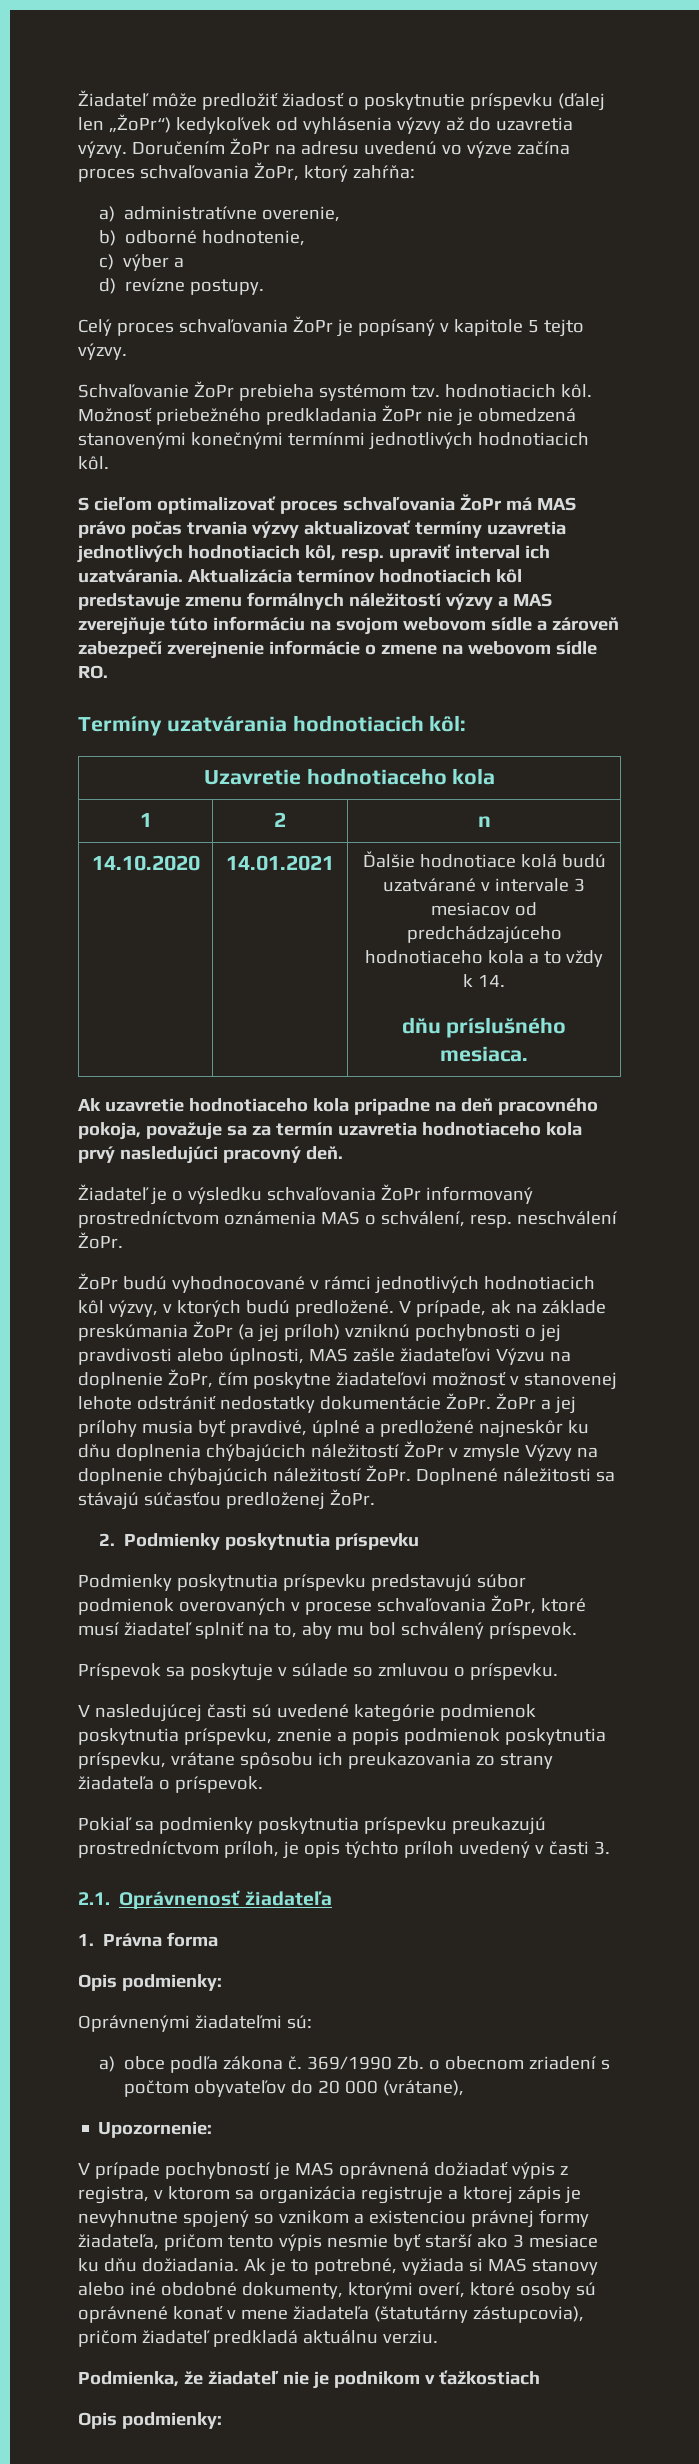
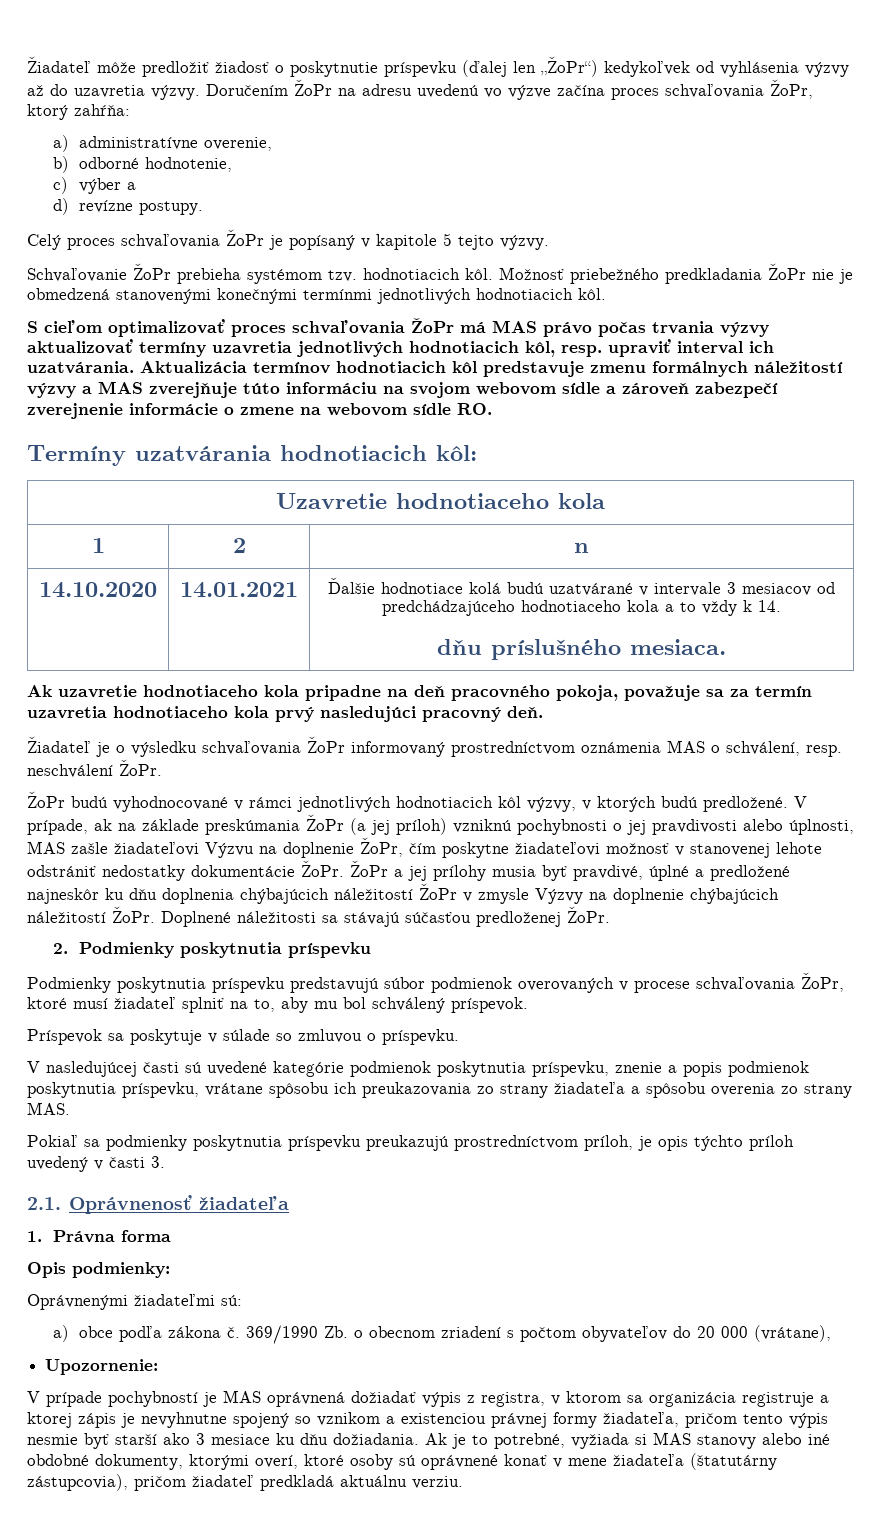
- V nasledujúcej časti sú uvedené kategórie podmienok poskytnutia príspevku, znenie a popis podmienok poskytnutia príspevku, vrátane spôsobu ich preukazovania zo strany žiadateľa o príspevok.
+ V nasledujúcej časti sú uvedené kategórie podmienok poskytnutia príspevku, znenie a popis podmienok poskytnutia príspevku, vrátane spôsobu ich preukazovania zo strany žiadateľa a spôsobu overenia zo strany MAS.
- Podmienka, že žiadateľ nie je podnikom v ťažkostiach
- Opis podmienky:

